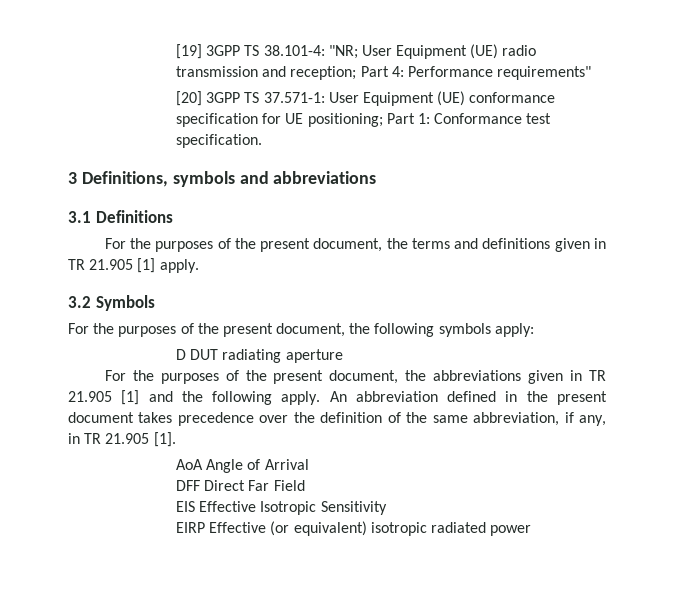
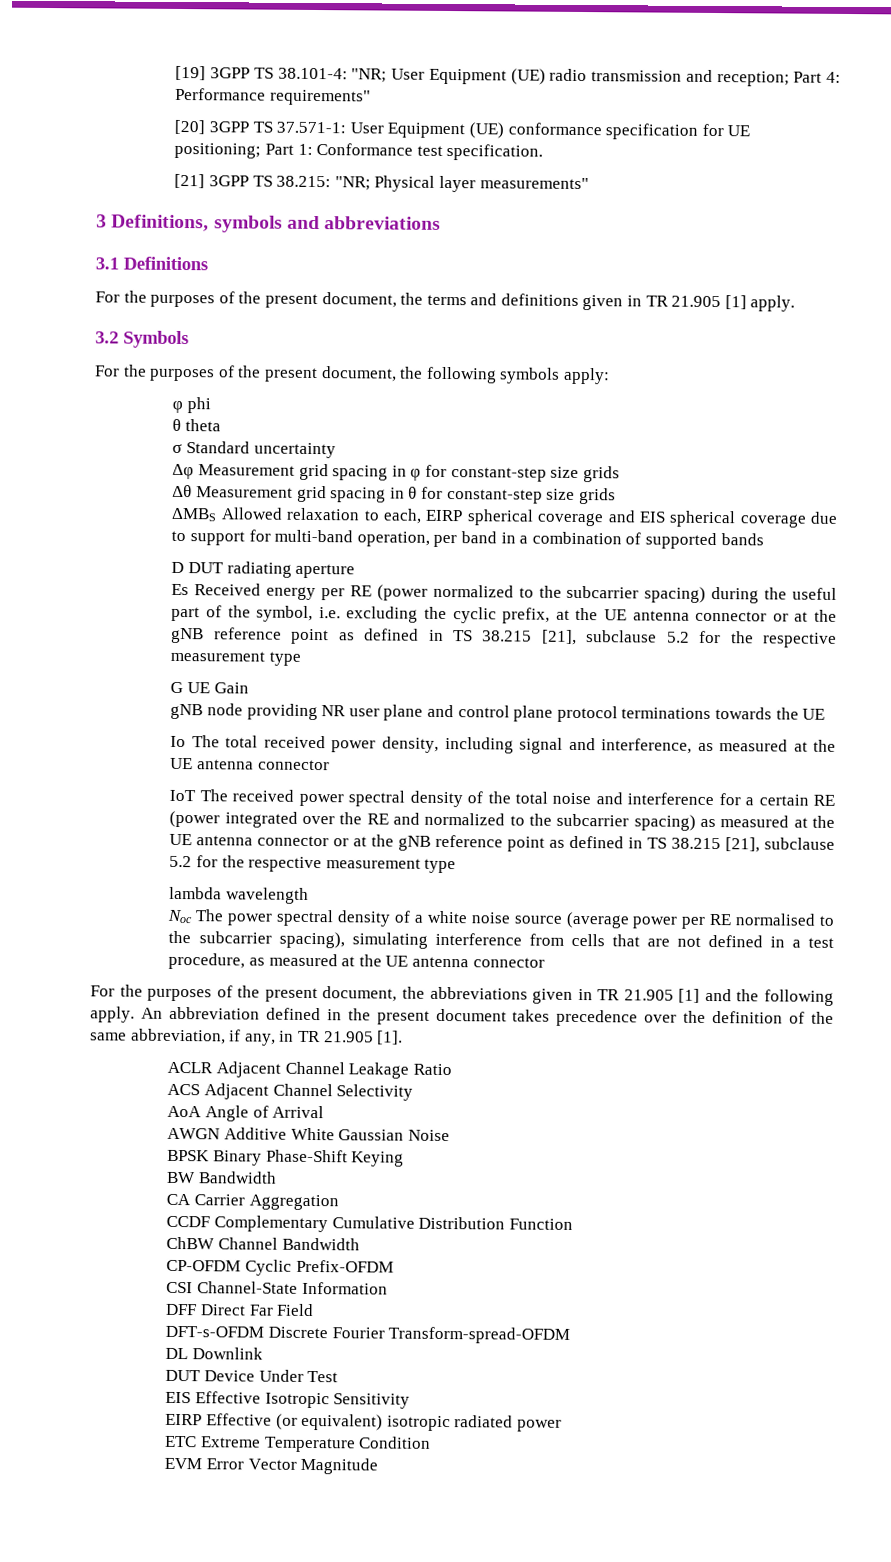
+ [21] 3GPP TS 38.215: "NR; Physical layer measurements"
+ φ phi
+ θ theta
+ σ Standard uncertainty
+ Δφ Measurement grid spacing in φ for constant-step size grids
+ Δθ Measurement grid spacing in θ for constant-step size grids
+ ΔMBS Allowed relaxation to each, EIRP spherical coverage and EIS spherical coverage due to support for multi-band operation, per band in a combination of supported bands
  D DUT radiating aperture
+ Es Received energy per RE (power normalized to the subcarrier spacing) during the useful part of the symbol, i.e. excluding the cyclic prefix, at the UE antenna connector or at the gNB reference point as defined in TS 38.215 [21], subclause 5.2 for the respective measurement type
+ G UE Gain
+ gNB node providing NR user plane and control plane protocol terminations towards the UE
+ Io The total received power density, including signal and interference, as measured at the UE antenna connector
+ IoT The received power spectral density of the total noise and interference for a certain RE (power integrated over the RE and normalized to the subcarrier spacing) as measured at the UE antenna connector or at the gNB reference point as defined in TS 38.215 [21], subclause 5.2 for the respective measurement type
+ lambda wavelength
+ Noc The power spectral density of a white noise source (average power per RE normalised to the subcarrier spacing), simulating interference from cells that are not defined in a test procedure, as measured at the UE antenna connector
+ ACLR Adjacent Channel Leakage Ratio
+ ACS Adjacent Channel Selectivity
  AoA Angle of Arrival
+ AWGN Additive White Gaussian Noise
+ BPSK Binary Phase-Shift Keying
+ BW Bandwidth
+ CA Carrier Aggregation
+ CCDF Complementary Cumulative Distribution Function
+ ChBW Channel Bandwidth
+ CP-OFDM Cyclic Prefix-OFDM
+ CSI Channel-State Information
  DFF Direct Far Field
+ DFT-s-OFDM Discrete Fourier Transform-spread-OFDM
+ DL Downlink
+ DUT Device Under Test
+ ETC Extreme Temperature Condition
+ EVM Error Vector Magnitude

